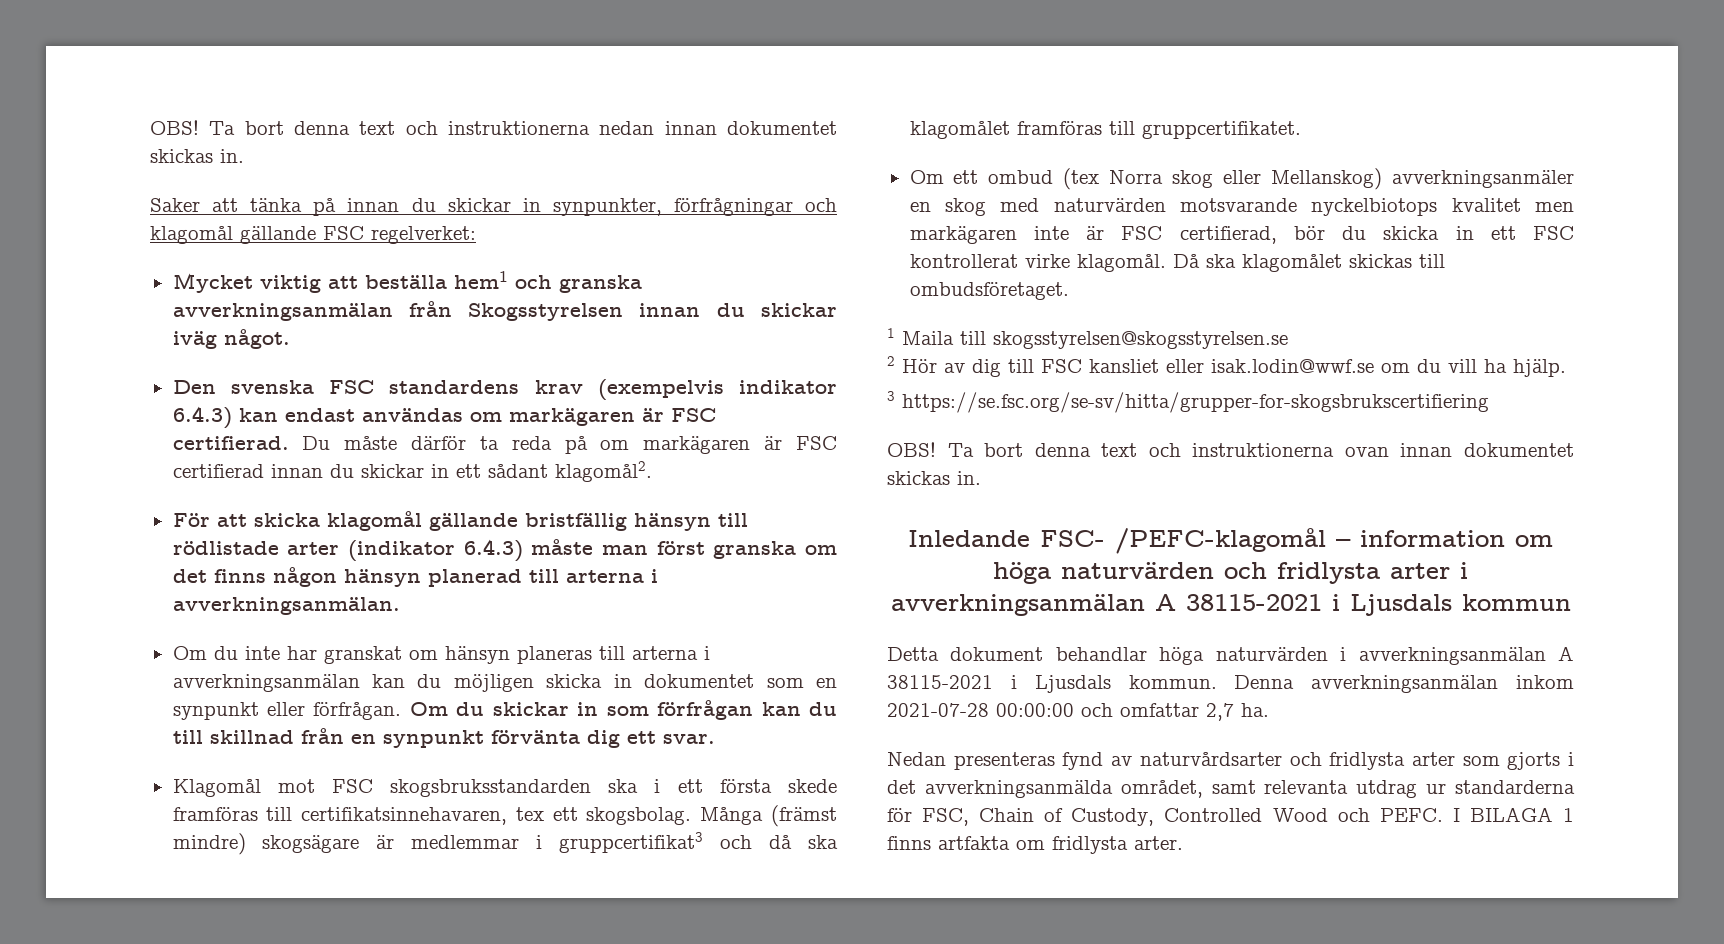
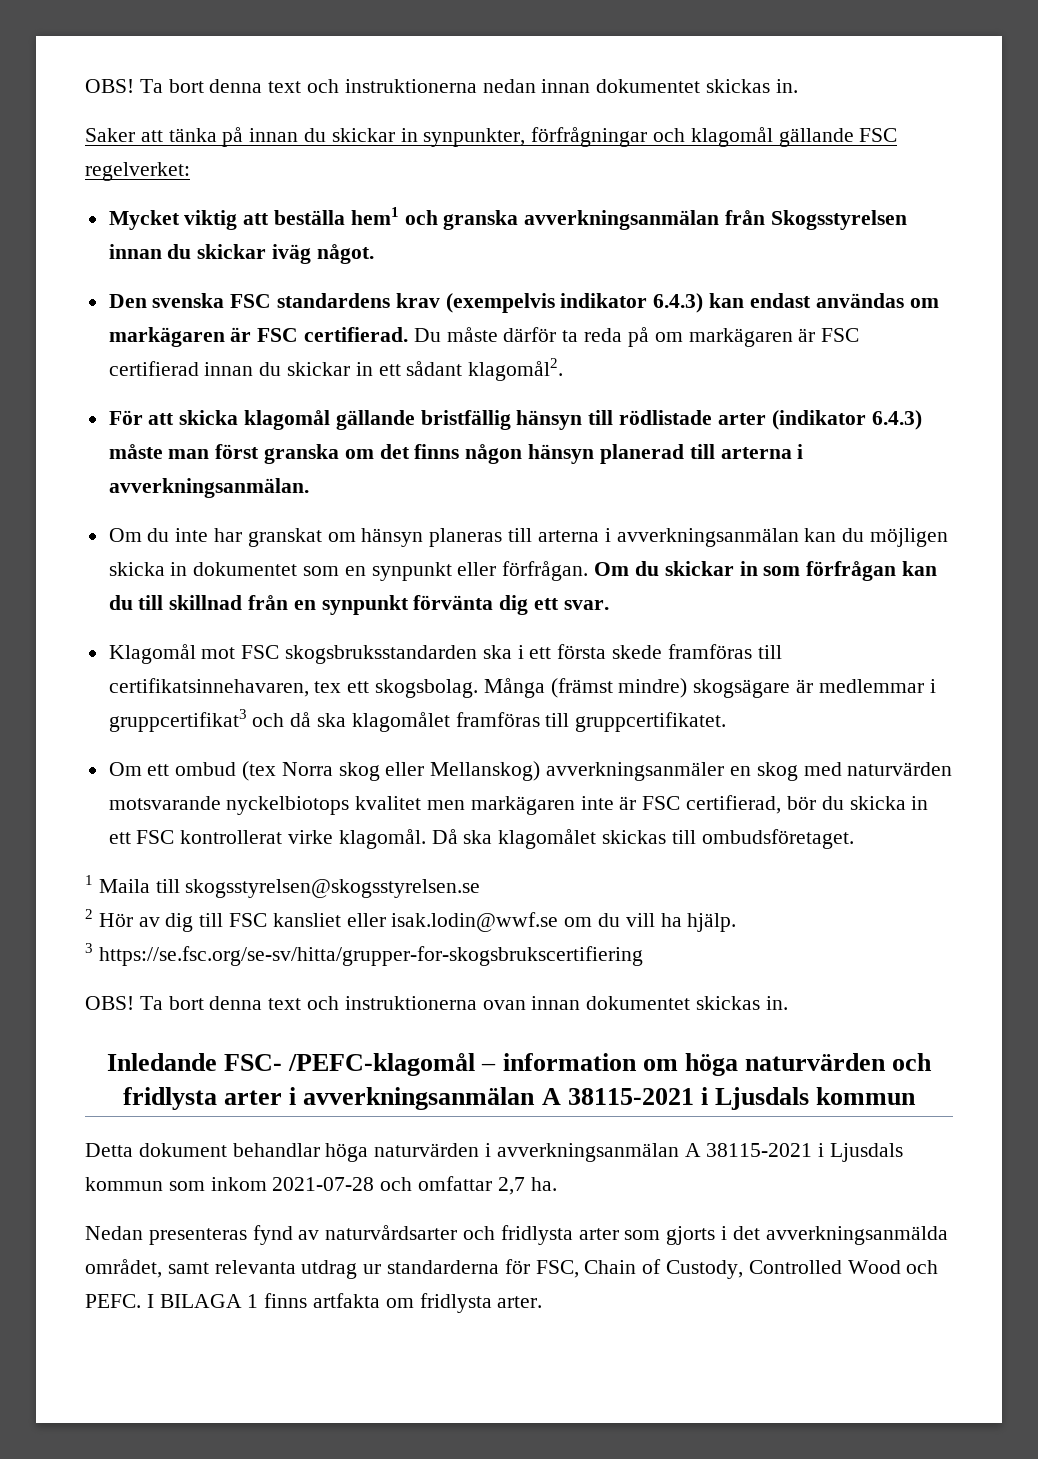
- Detta dokument behandlar höga naturvärden i avverkningsanmälan A 38115-2021 i Ljusdals kommun. Denna avverkningsanmälan inkom 2021-07-28 00:00:00 och omfattar 2,7 ha.
+ Detta dokument behandlar höga naturvärden i avverkningsanmälan A 38115-2021 i Ljusdals kommun som inkom 2021-07-28 och omfattar 2,7 ha.

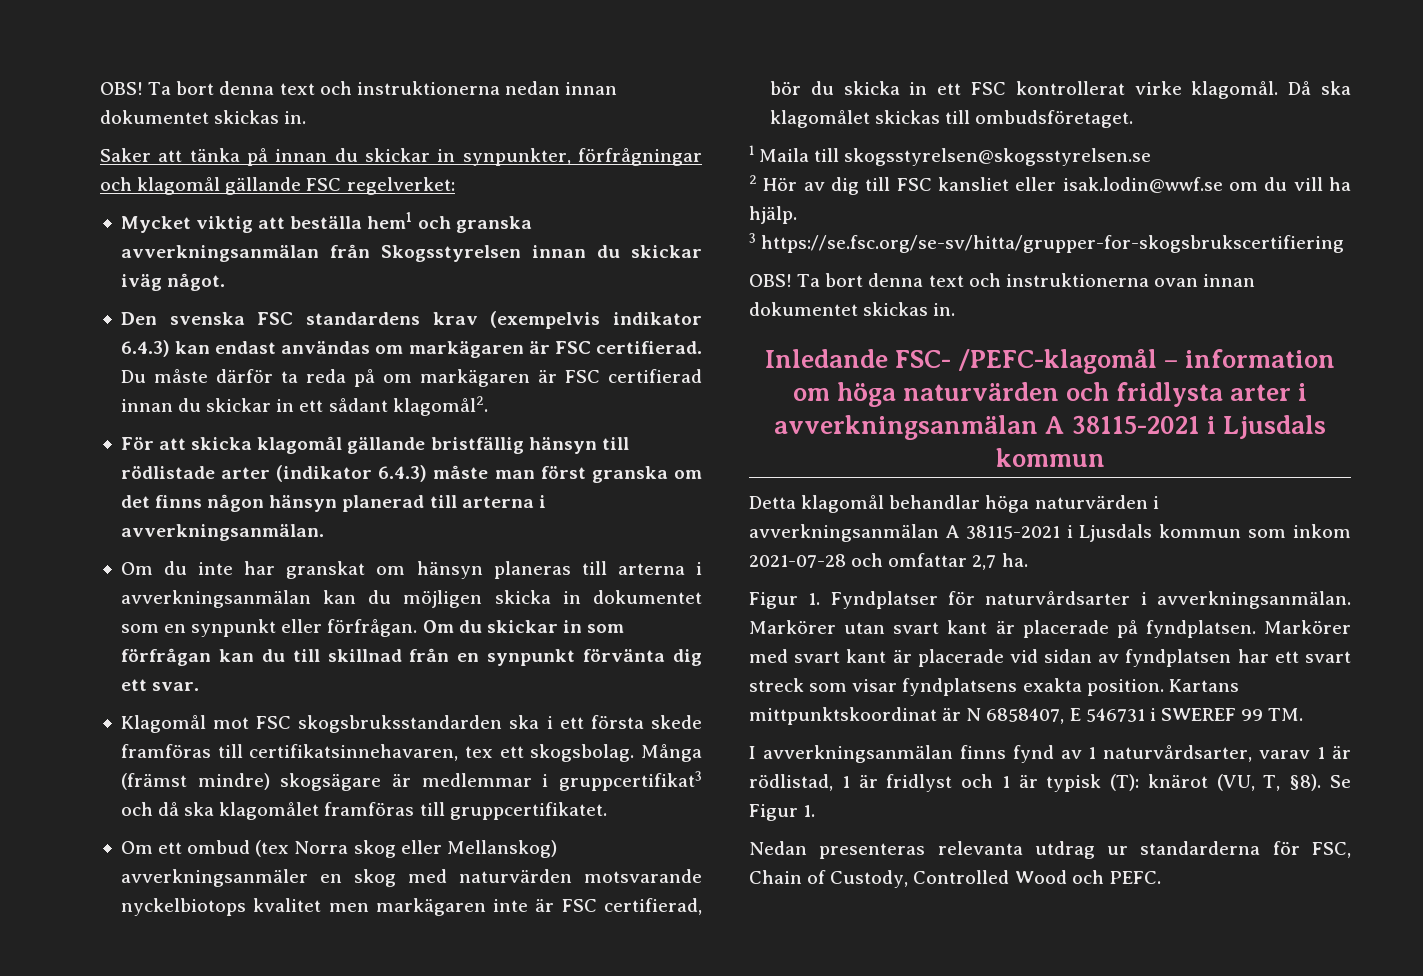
- Detta dokument behandlar höga naturvärden i avverkningsanmälan A 38115-2021 i Ljusdals kommun som inkom 2021-07-28 och omfattar 2,7 ha.
+ Detta klagomål behandlar höga naturvärden i avverkningsanmälan A 38115-2021 i Ljusdals kommun som inkom 2021-07-28 och omfattar 2,7 ha.
- Nedan presenteras fynd av naturvårdsarter och fridlysta arter som gjorts i det avverkningsanmälda området, samt relevanta utdrag ur standarderna för FSC, Chain of Custody, Controlled Wood och PEFC. I BILAGA 1 finns artfakta om fridlysta arter.
+ Figur 1. Fyndplatser för naturvårdsarter i avverkningsanmälan. Markörer utan svart kant är placerade på fyndplatsen. Markörer med svart kant är placerade vid sidan av fyndplatsen har ett svart streck som visar fyndplatsens exakta position. Kartans mittpunktskoordinat är N 6858407, E 546731 i SWEREF 99 TM.
+ I avverkningsanmälan finns fynd av 1 naturvårdsarter, varav 1 är rödlistad, 1 är fridlyst och 1 är typisk (T): knärot (VU, T, §8). Se Figur 1.
+ Nedan presenteras relevanta utdrag ur standarderna för FSC, Chain of Custody, Controlled Wood och PEFC.

